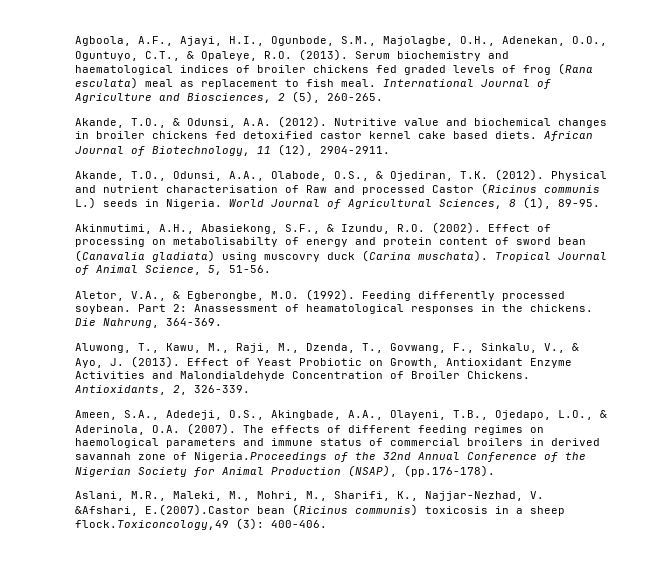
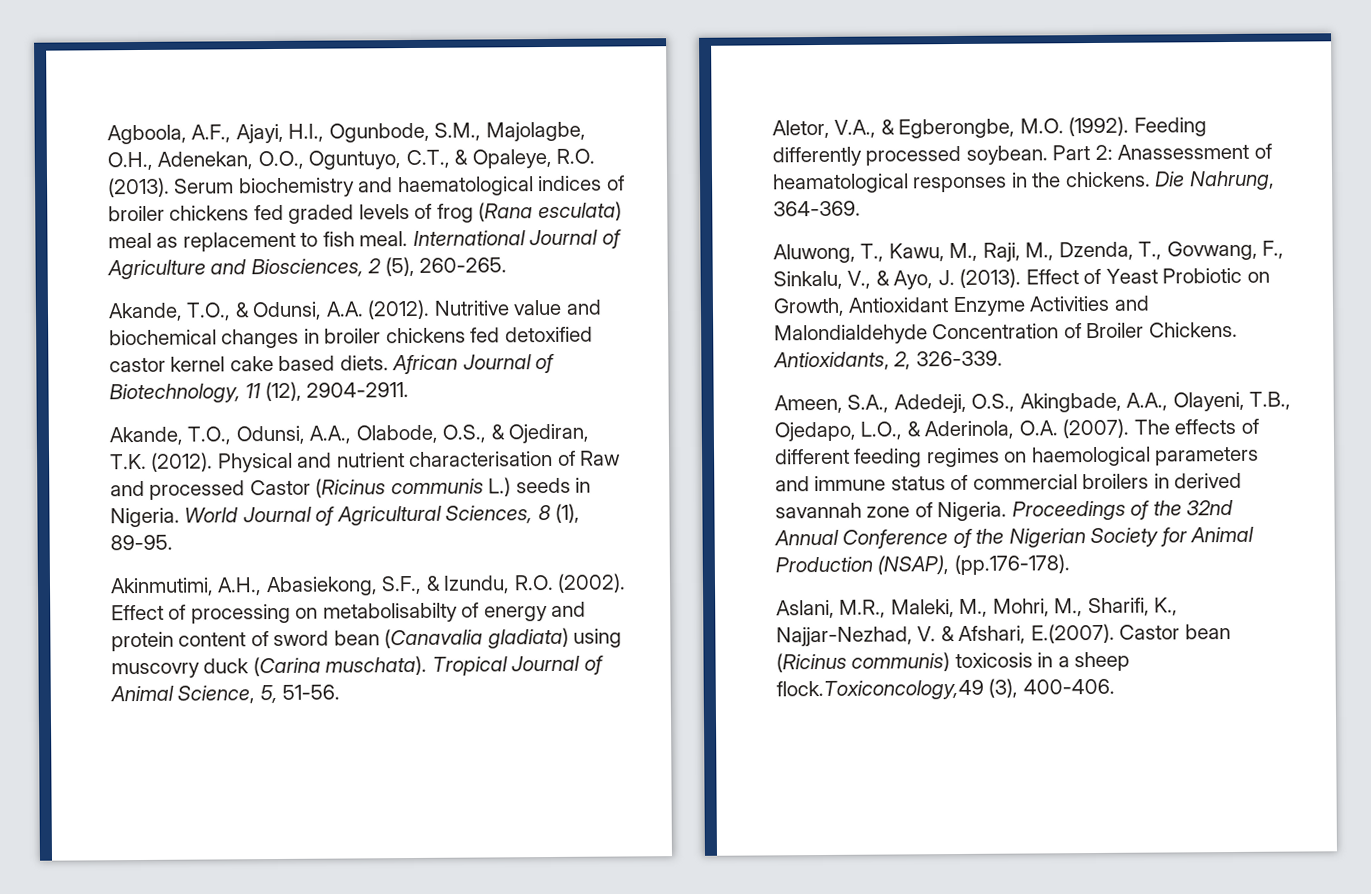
- The effects of different feeding regimes on haemological parameters and immune status of commercial broilers in derived savannah zone of Nigeria.Proceedings of the 32nd Annual Conference of the Nigerian Society for Animal Production (NSAP), (pp.176-178).
+ The effects of different feeding regimes on haemological parameters and immune status of commercial broilers in derived savannah zone of Nigeria. Proceedings of the 32nd Annual Conference of the Nigerian Society for Animal Production (NSAP), (pp.176-178).
- Aslani, M.R., Maleki, M., Mohri, M., Sharifi, K., Najjar-Nezhad, V. &Afshari, E.(2007).Castor bean (Ricinus communis) toxicosis in a sheep flock.Toxiconcology,49 (3): 400-406.
+ Aslani, M.R., Maleki, M., Mohri, M., Sharifi, K., Najjar-Nezhad, V. & Afshari, E.(2007). Castor bean (Ricinus communis) toxicosis in a sheep flock.Toxiconcology,49 (3), 400-406.

